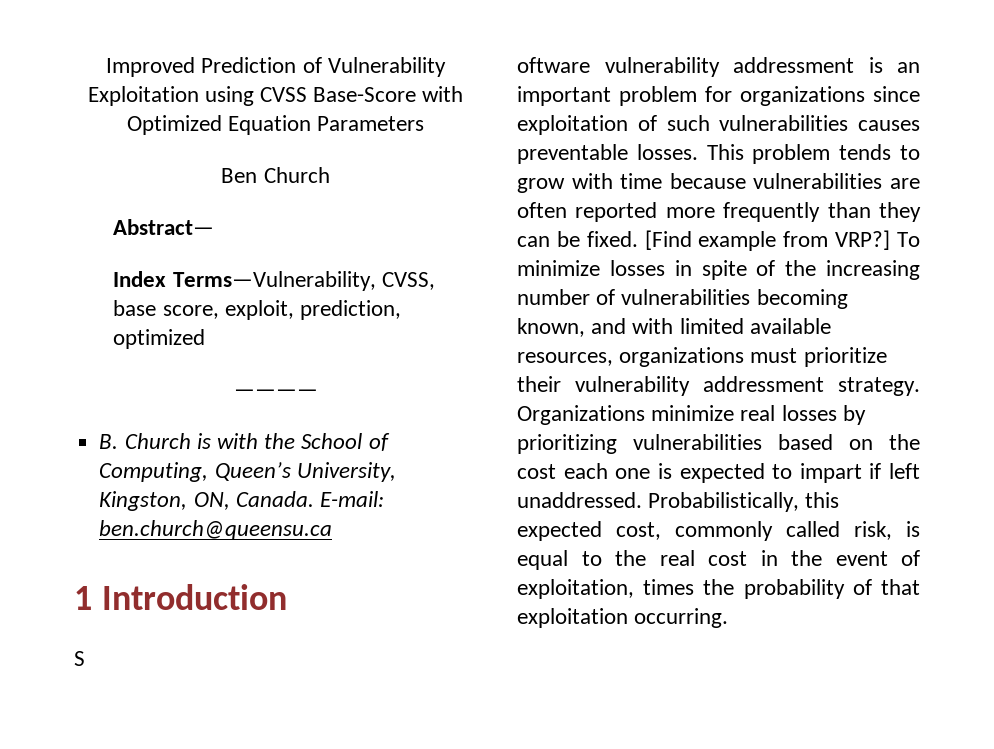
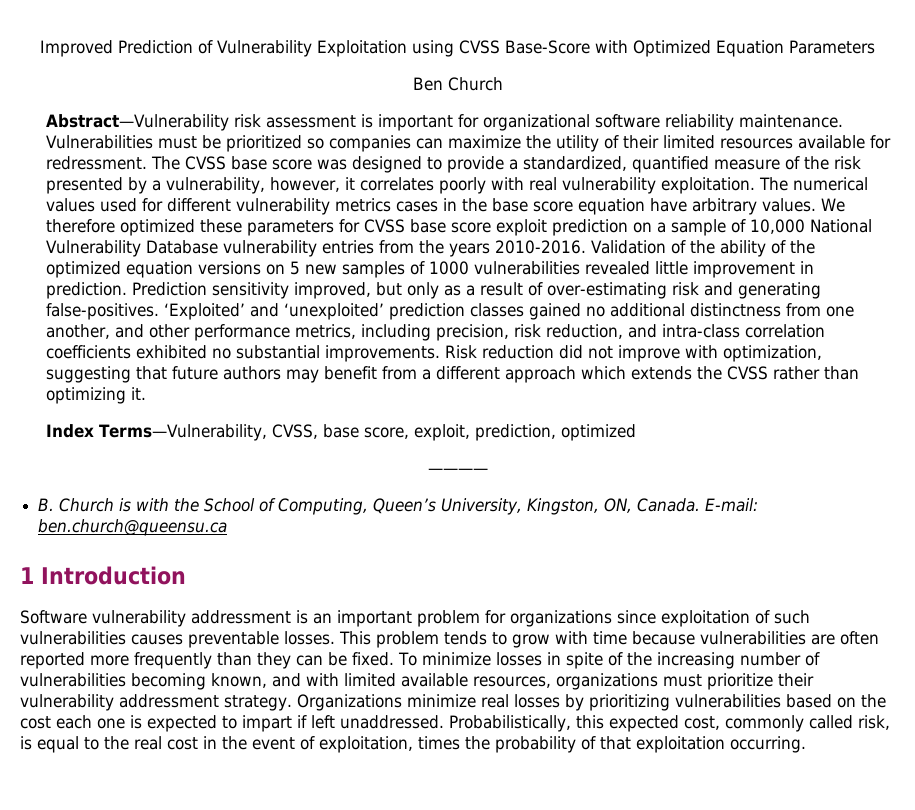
- Abstract—
+ Abstract—Vulnerability risk assessment is important for organizational software reliability maintenance. Vulnerabilities must be prioritized so companies can maximize the utility of their limited resources available for redressment. The CVSS base score was designed to provide a standardized, quantified measure of the risk presented by a vulnerability, however, it correlates poorly with real vulnerability exploitation. The numerical values used for different vulnerability metrics cases in the base score equation have arbitrary values. We therefore optimized these parameters for CVSS base score exploit prediction on a sample of 10,000 National Vulnerability Database vulnerability entries from the years 2010-2016. Validation of the ability of the optimized equation versions on 5 new samples of 1000 vulnerabilities revealed little improvement in prediction. Prediction sensitivity improved, but only as a result of over-estimating risk and generating false-positives. ‘Exploited’ and ‘unexploited’ prediction classes gained no additional distinctness from one another, and other performance metrics, including precision, risk reduction, and intra-class correlation coefficients exhibited no substantial improvements. Risk reduction did not improve with optimization, suggesting that future authors may benefit from a different approach which extends the CVSS rather than optimizing it.
- S
- oftware vulnerability addressment is an important problem for organizations since exploitation of such vulnerabilities causes preventable losses.
+ Software vulnerability addressment is an important problem for organizations since exploitation of such vulnerabilities causes preventable losses.
- [Find example from VRP?]

